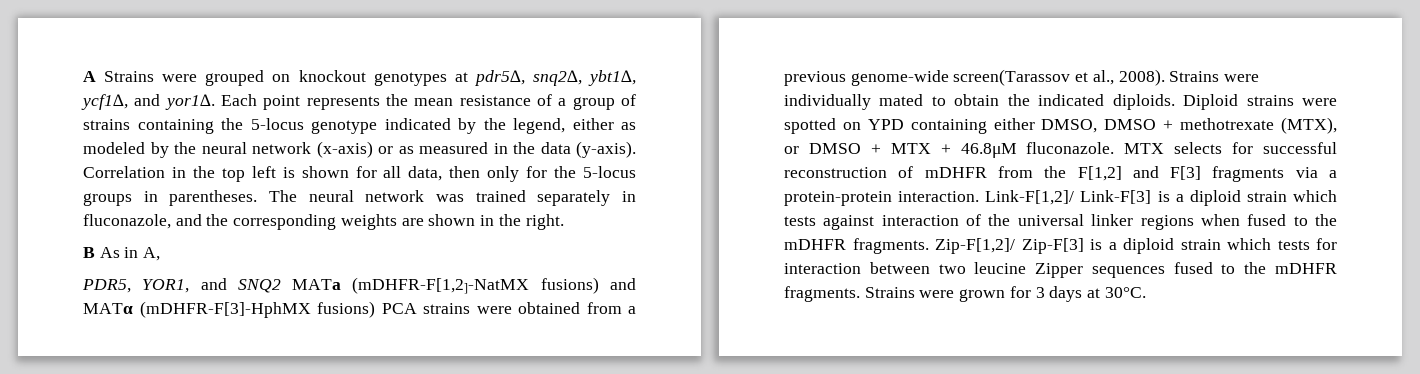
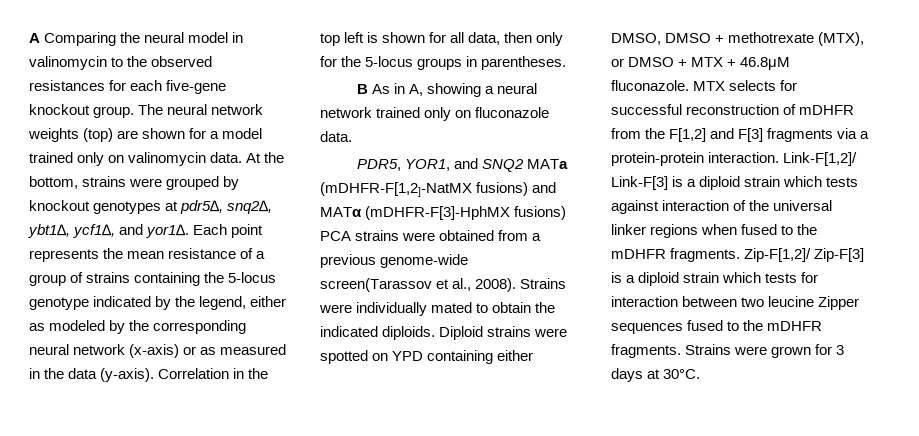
- A Strains were grouped on knockout genotypes at pdr5∆, snq2∆, ybt1∆, ycf1∆, and yor1∆.
+ A Comparing the neural model in valinomycin to the observed resistances for each five-gene knockout group. The neural network weights (top) are shown for a model trained only on valinomycin data. At the bottom, strains were grouped by knockout genotypes at pdr5∆, snq2∆, ybt1∆, ycf1∆, and yor1∆.
- Each point represents the mean resistance of a group of strains containing the 5-locus genotype indicated by the legend, either as modeled by the neural network (x-axis) or as measured in the data (y-axis).
+ Each point represents the mean resistance of a group of strains containing the 5-locus genotype indicated by the legend, either as modeled by the corresponding neural network (x-axis) or as measured in the data (y-axis).
- Correlation in the top left is shown for all data, then only for the 5-locus groups in parentheses. The neural network was trained separately in fluconazole, and the corresponding weights are shown in the right.
- B As in A,
+ Correlation in the top left is shown for all data, then only for the 5-locus groups in parentheses.
+ B As in A, showing a neural network trained only on fluconazole data.

